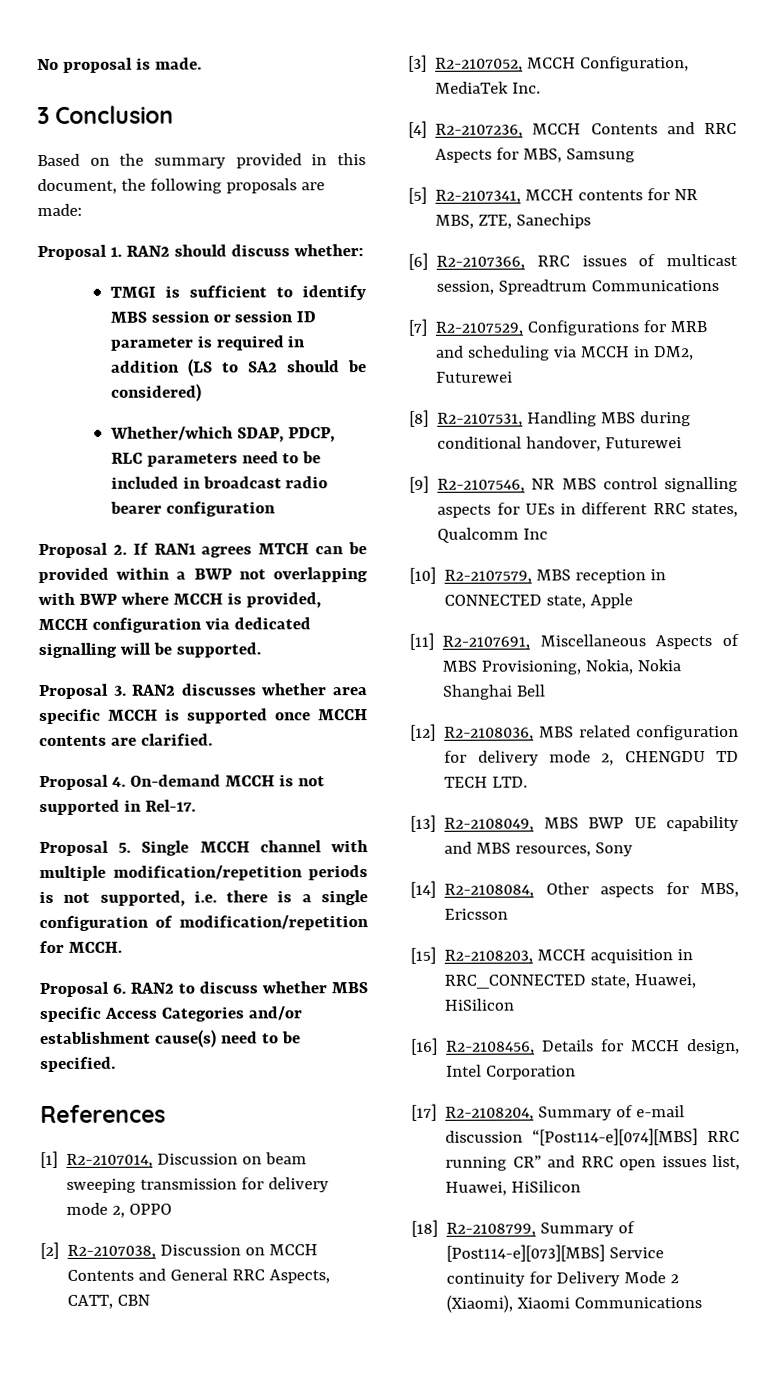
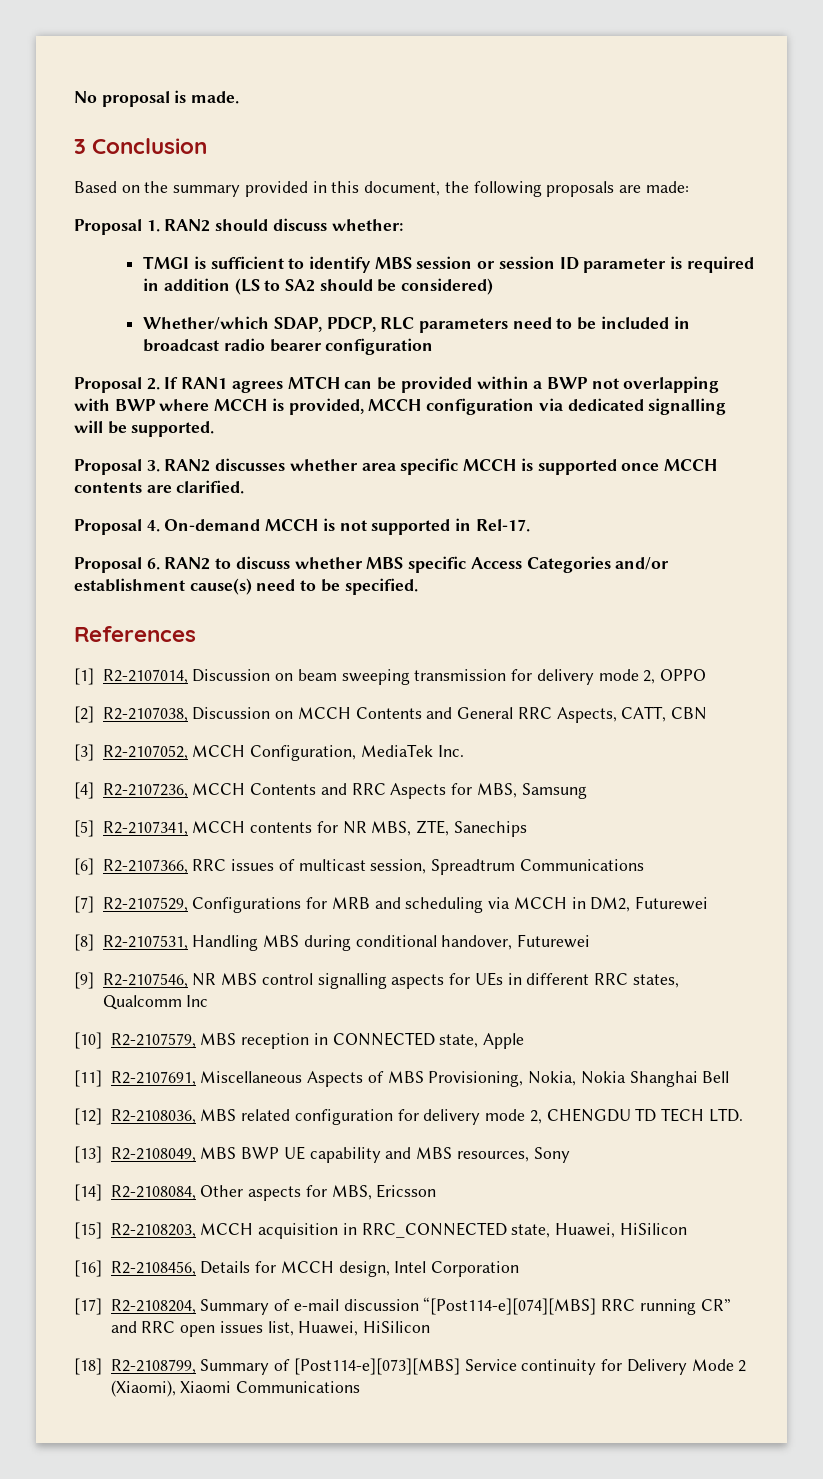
- Proposal 5. Single MCCH channel with multiple modification/repetition periods is not supported, i.e. there is a single configuration of modification/repetition for MCCH.

